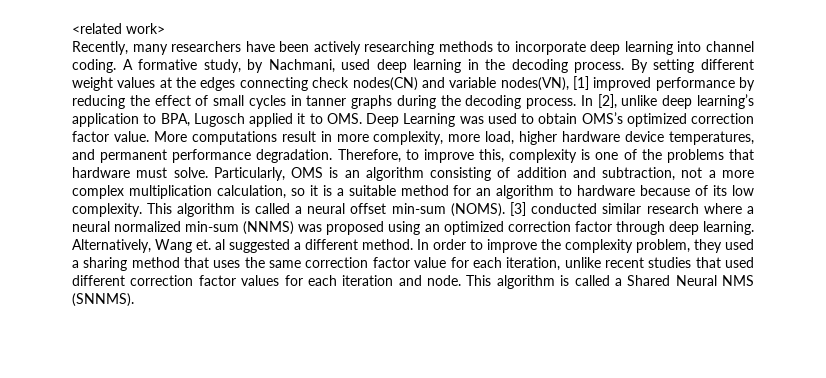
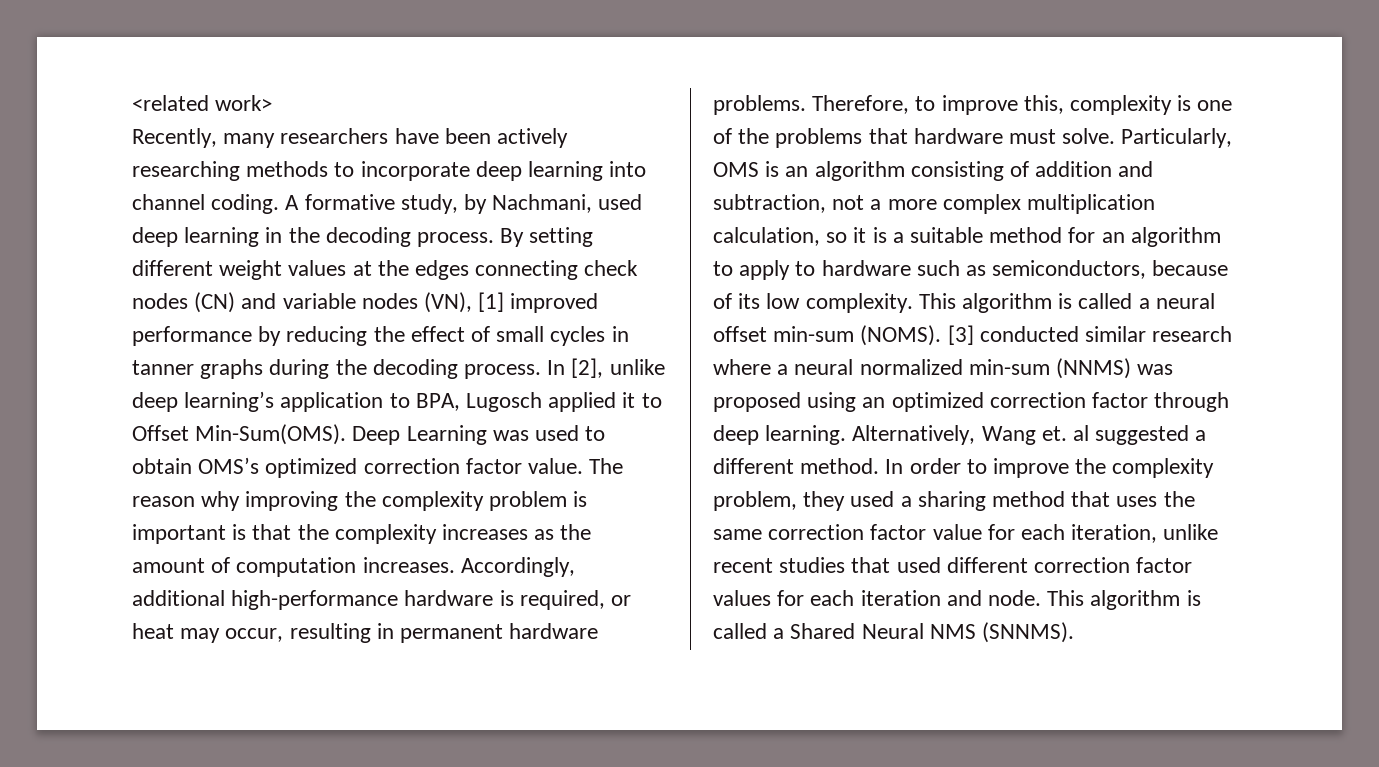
- By setting different weight values at the edges connecting check nodes(CN) and variable nodes(VN), [1] improved performance by reducing the effect of small cycles in tanner graphs during the decoding process.
+ By setting different weight values at the edges connecting check nodes (CN) and variable nodes (VN), [1] improved performance by reducing the effect of small cycles in tanner graphs during the decoding process.
- In [2], unlike deep learning’s application to BPA, Lugosch applied it to OMS. Deep Learning was used to obtain OMS’s optimized correction factor value.
+ In [2], unlike deep learning’s application to BPA, Lugosch applied it to Offset Min-Sum(OMS). Deep Learning was used to obtain OMS’s optimized correction factor value.
- More computations result in more complexity, more load, higher hardware device temperatures, and permanent performance degradation.
+ The reason why improving the complexity problem is important is that the complexity increases as the amount of computation increases. Accordingly, additional high-performance hardware is required, or heat may occur, resulting in permanent hardware problems.
- Particularly, OMS is an algorithm consisting of addition and subtraction, not a more complex multiplication calculation, so it is a suitable method for an algorithm to hardware because of its low complexity.
+ Particularly, OMS is an algorithm consisting of addition and subtraction, not a more complex multiplication calculation, so it is a suitable method for an algorithm to apply to hardware such as semiconductors, because of its low complexity.

